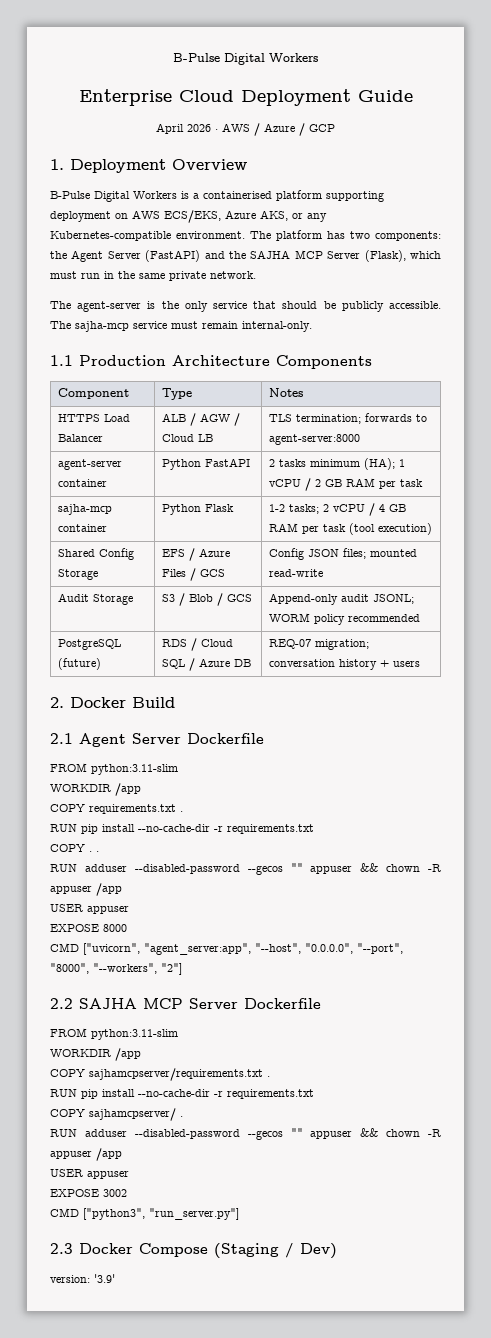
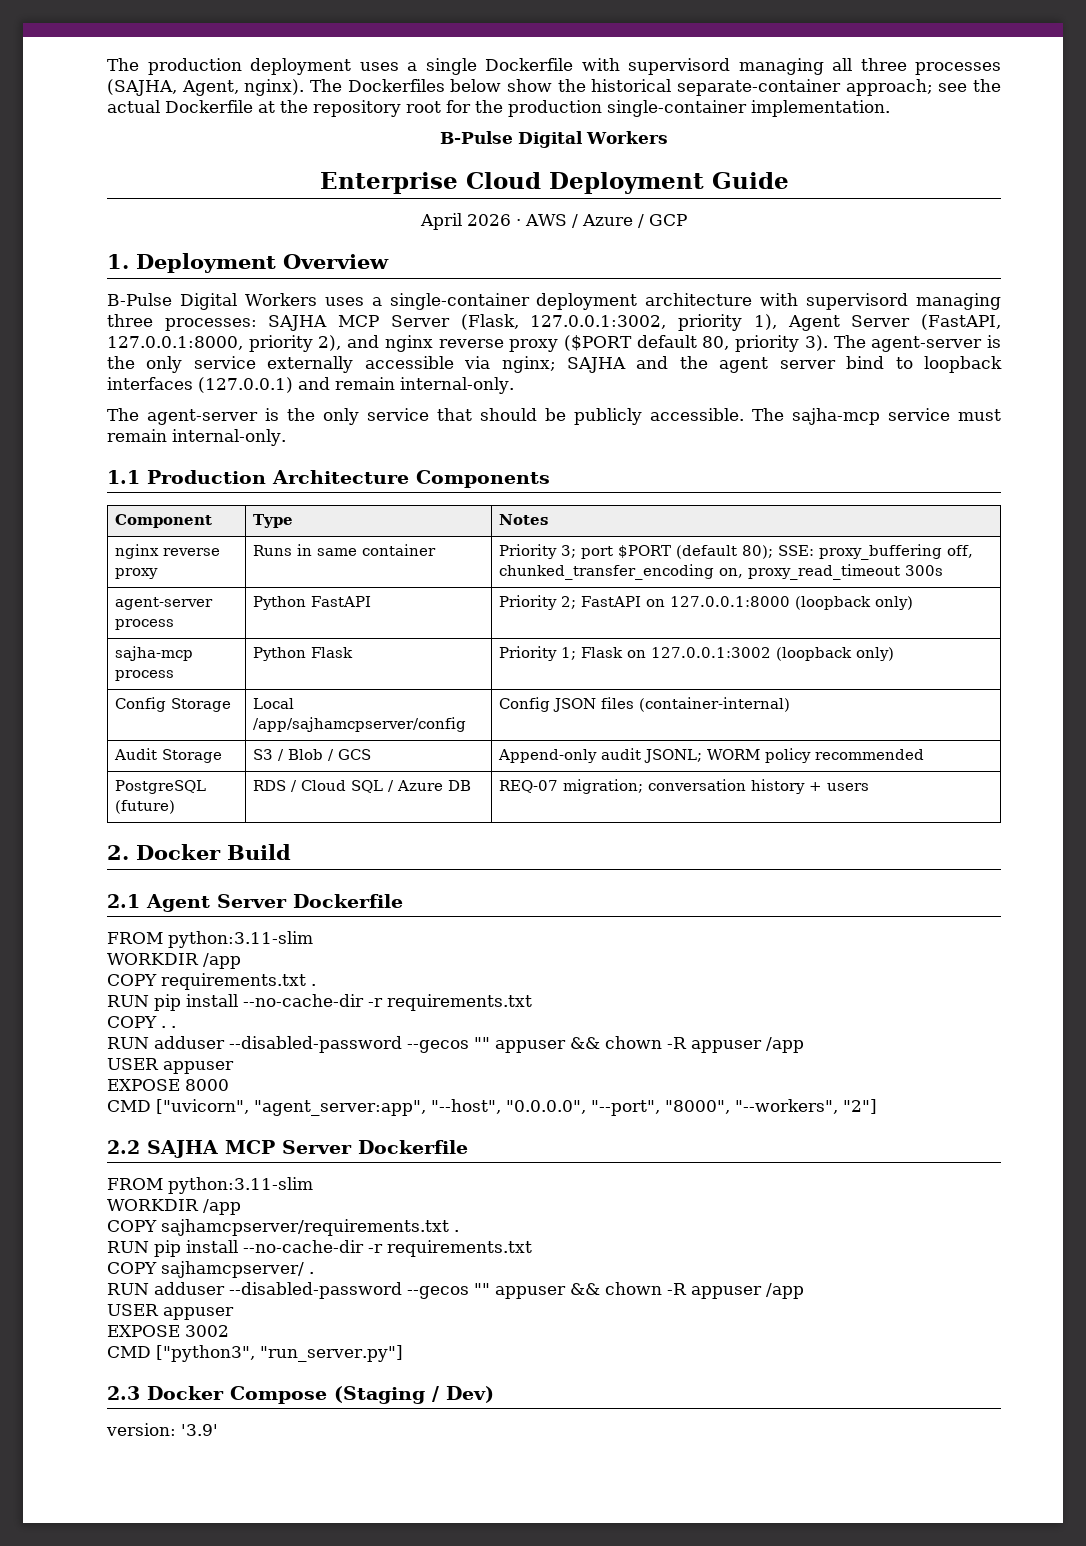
+ The production deployment uses a single Dockerfile with supervisord managing all three processes (SAJHA, Agent, nginx). The Dockerfiles below show the historical separate-container approach; see the actual Dockerfile at the repository root for the production single-container implementation.
- B-Pulse Digital Workers is a containerised platform supporting deployment on AWS ECS/EKS, Azure AKS, or any Kubernetes-compatible environment. The platform has two components: the Agent Server (FastAPI) and the SAJHA MCP Server (Flask), which must run in the same private network.
+ B-Pulse Digital Workers uses a single-container deployment architecture with supervisord managing three processes: SAJHA MCP Server (Flask, 127.0.0.1:3002, priority 1), Agent Server (FastAPI, 127.0.0.1:8000, priority 2), and nginx reverse proxy ($PORT default 80, priority 3). The agent-server is the only service externally accessible via nginx; SAJHA and the agent server bind to loopback interfaces (127.0.0.1) and remain internal-only.
- HTTPS Load Balancer | ALB / AGW / Cloud LB | TLS termination; forwards to agent-server:8000
- agent-server container | Python FastAPI | 2 tasks minimum (HA); 1 vCPU / 2 GB RAM per task
- sajha-mcp container | Python Flask | 1-2 tasks; 2 vCPU / 4 GB RAM per task (tool execution)
- Shared Config Storage | EFS / Azure Files / GCS | Config JSON files; mounted read-write
+ nginx reverse proxy | Runs in same container | Priority 3; port $PORT (default 80); SSE: proxy_buffering off, chunked_transfer_encoding on, proxy_read_timeout 300s
+ agent-server process | Python FastAPI | Priority 2; FastAPI on 127.0.0.1:8000 (loopback only)
+ sajha-mcp process | Python Flask | Priority 1; Flask on 127.0.0.1:3002 (loopback only)
+ Config Storage | Local /app/sajhamcpserver/config | Config JSON files (container-internal)

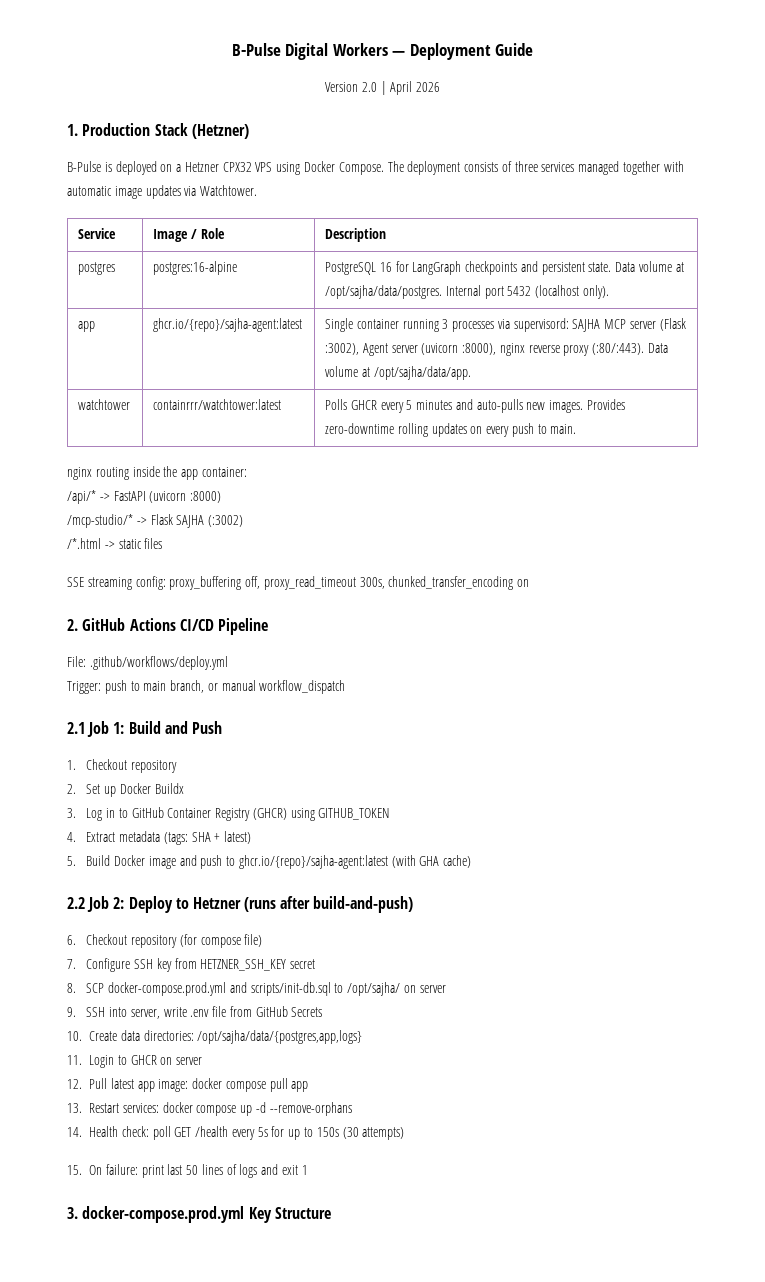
- The production deployment uses a single Dockerfile with supervisord managing all three processes (SAJHA, Agent, nginx). The Dockerfiles below show the historical separate-container approach; see the actual Dockerfile at the repository root for the production single-container implementation.
- B-Pulse Digital Workers
- Enterprise Cloud Deployment Guide
+ B-Pulse Digital Workers — Deployment Guide
- April 2026 · AWS / Azure / GCP
- 1. Deployment Overview
- B-Pulse Digital Workers uses a single-container deployment architecture with supervisord managing three processes: SAJHA MCP Server (Flask, 127.0.0.1:3002, priority 1), Agent Server (FastAPI, 127.0.0.1:8000, priority 2), and nginx reverse proxy ($PORT default 80, priority 3). The agent-server is the only service externally accessible via nginx; SAJHA and the agent server bind to loopback interfaces (127.0.0.1) and remain internal-only.
- The agent-server is the only service that should be publicly accessible. The sajha-mcp service must remain internal-only.
- 1.1 Production Architecture Components
- Component | Type | Notes
- nginx reverse proxy | Runs in same container | Priority 3; port $PORT (default 80); SSE: proxy_buffering off, chunked_transfer_encoding on, proxy_read_timeout 300s
- agent-server process | Python FastAPI | Priority 2; FastAPI on 127.0.0.1:8000 (loopback only)
- sajha-mcp process | Python Flask | Priority 1; Flask on 127.0.0.1:3002 (loopback only)
- Config Storage | Local /app/sajhamcpserver/config | Config JSON files (container-internal)
- Audit Storage | S3 / Blob / GCS | Append-only audit JSONL; WORM policy recommended
- PostgreSQL (future) | RDS / Cloud SQL / Azure DB | REQ-07 migration; conversation history + users
- 2. Docker Build
- 2.1 Agent Server Dockerfile
- FROM python:3.11-slim
- WORKDIR /app
- COPY requirements.txt .
- RUN pip install --no-cache-dir -r requirements.txt
- COPY . .
- RUN adduser --disabled-password --gecos "" appuser && chown -R appuser /app
- USER appuser
- EXPOSE 8000
- CMD ["uvicorn", "agent_server:app", "--host", "0.0.0.0", "--port", "8000", "--workers", "2"]
- 2.2 SAJHA MCP Server Dockerfile
- FROM python:3.11-slim
- WORKDIR /app
- COPY sajhamcpserver/requirements.txt .
- RUN pip install --no-cache-dir -r requirements.txt
- COPY sajhamcpserver/ .
- RUN adduser --disabled-password --gecos "" appuser && chown -R appuser /app
- USER appuser
- EXPOSE 3002
- CMD ["python3", "run_server.py"]
- 2.3 Docker Compose (Staging / Dev)
- version: '3.9'
+ Version 2.0 | April 2026
+ 1. Production Stack (Hetzner)
+ B-Pulse is deployed on a Hetzner CPX32 VPS using Docker Compose. The deployment consists of three services managed together with automatic image updates via Watchtower.
+ Service | Image / Role | Description
+ postgres | postgres:16-alpine | PostgreSQL 16 for LangGraph checkpoints and persistent state. Data volume at /opt/sajha/data/postgres. Internal port 5432 (localhost only).
+ app | ghcr.io/{repo}/sajha-agent:latest | Single container running 3 processes via supervisord: SAJHA MCP server (Flask :3002), Agent server (uvicorn :8000), nginx reverse proxy (:80/:443). Data volume at /opt/sajha/data/app.
+ watchtower | containrrr/watchtower:latest | Polls GHCR every 5 minutes and auto-pulls new images. Provides zero-downtime rolling updates on every push to main.
+ nginx routing inside the app container:
+ /api/* -> FastAPI (uvicorn :8000)
+ /mcp-studio/* -> Flask SAJHA (:3002)
+ /*.html -> static files
+ SSE streaming config: proxy_buffering off, proxy_read_timeout 300s, chunked_transfer_encoding on
+ 2. GitHub Actions CI/CD Pipeline
+ File: .github/workflows/deploy.yml
+ Trigger: push to main branch, or manual workflow_dispatch
+ 2.1 Job 1: Build and Push
+ 1. Checkout repository
+ 2. Set up Docker Buildx
+ 3. Log in to GitHub Container Registry (GHCR) using GITHUB_TOKEN
+ 4. Extract metadata (tags: SHA + latest)
+ 5. Build Docker image and push to ghcr.io/{repo}/sajha-agent:latest (with GHA cache)
+ 2.2 Job 2: Deploy to Hetzner (runs after build-and-push)
+ 6. Checkout repository (for compose file)
+ 7. Configure SSH key from HETZNER_SSH_KEY secret
+ 8. SCP docker-compose.prod.yml and scripts/init-db.sql to /opt/sajha/ on server
+ 9. SSH into server, write .env file from GitHub Secrets
+ 10. Create data directories: /opt/sajha/data/{postgres,app,logs}
+ 11. Login to GHCR on server
+ 12. Pull latest app image: docker compose pull app
+ 13. Restart services: docker compose up -d --remove-orphans
+ 14. Health check: poll GET /health every 5s for up to 150s (30 attempts)
+ 15. On failure: print last 50 lines of logs and exit 1
+ 3. docker-compose.prod.yml Key Structure

